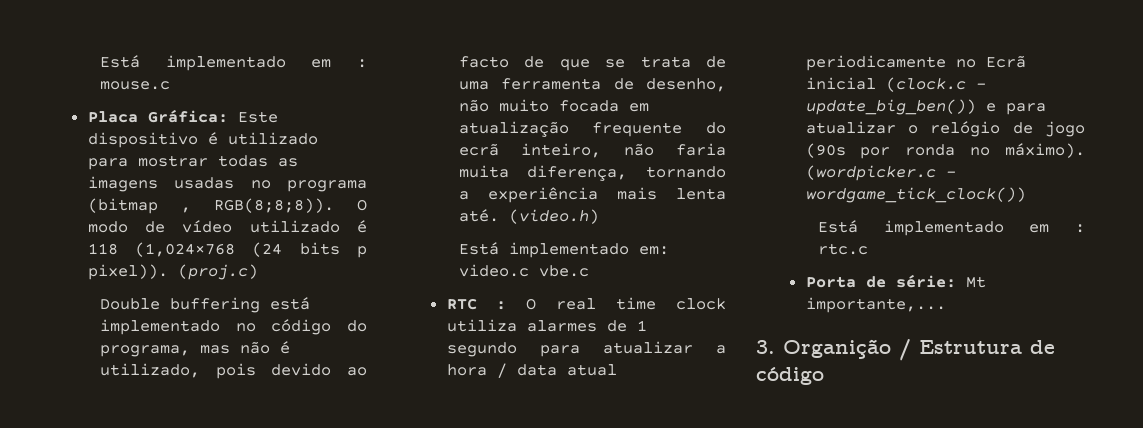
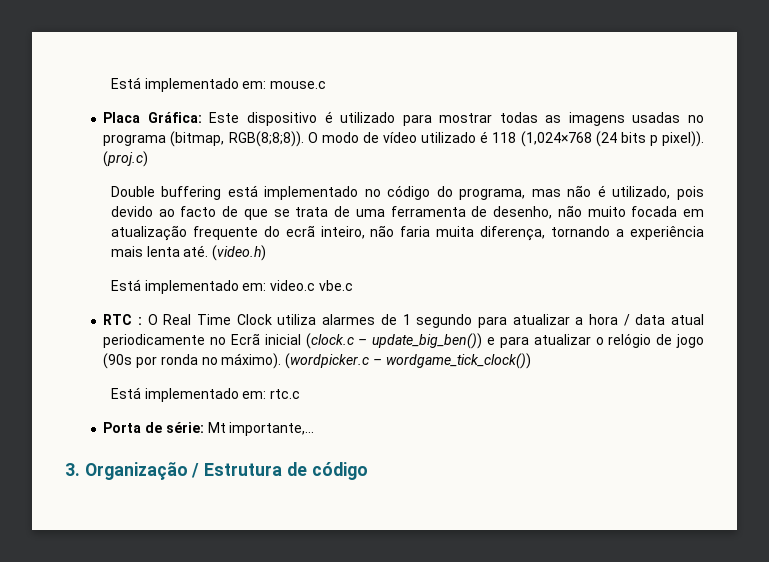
- Está implementado em : mouse.c
+ Está implementado em: mouse.c
- Placa Gráfica: Este dispositivo é utilizado para mostrar todas as imagens usadas no programa (bitmap , RGB(8;8;8)).
+ Placa Gráfica: Este dispositivo é utilizado para mostrar todas as imagens usadas no programa (bitmap, RGB(8;8;8)).
- RTC : O real time clock utiliza alarmes de 1 segundo para atualizar a hora / data atual periodicamente no Ecrã inicial (clock.c – update_big_ben()) e para atualizar o relógio de jogo (90s por ronda no máximo).
+ RTC : O Real Time Clock utiliza alarmes de 1 segundo para atualizar a hora / data atual periodicamente no Ecrã inicial (clock.c – update_big_ben()) e para atualizar o relógio de jogo (90s por ronda no máximo).
- Está implementado em : rtc.c
+ Está implementado em: rtc.c
- 3. Organição / Estrutura de código
+ 3. Organização / Estrutura de código

